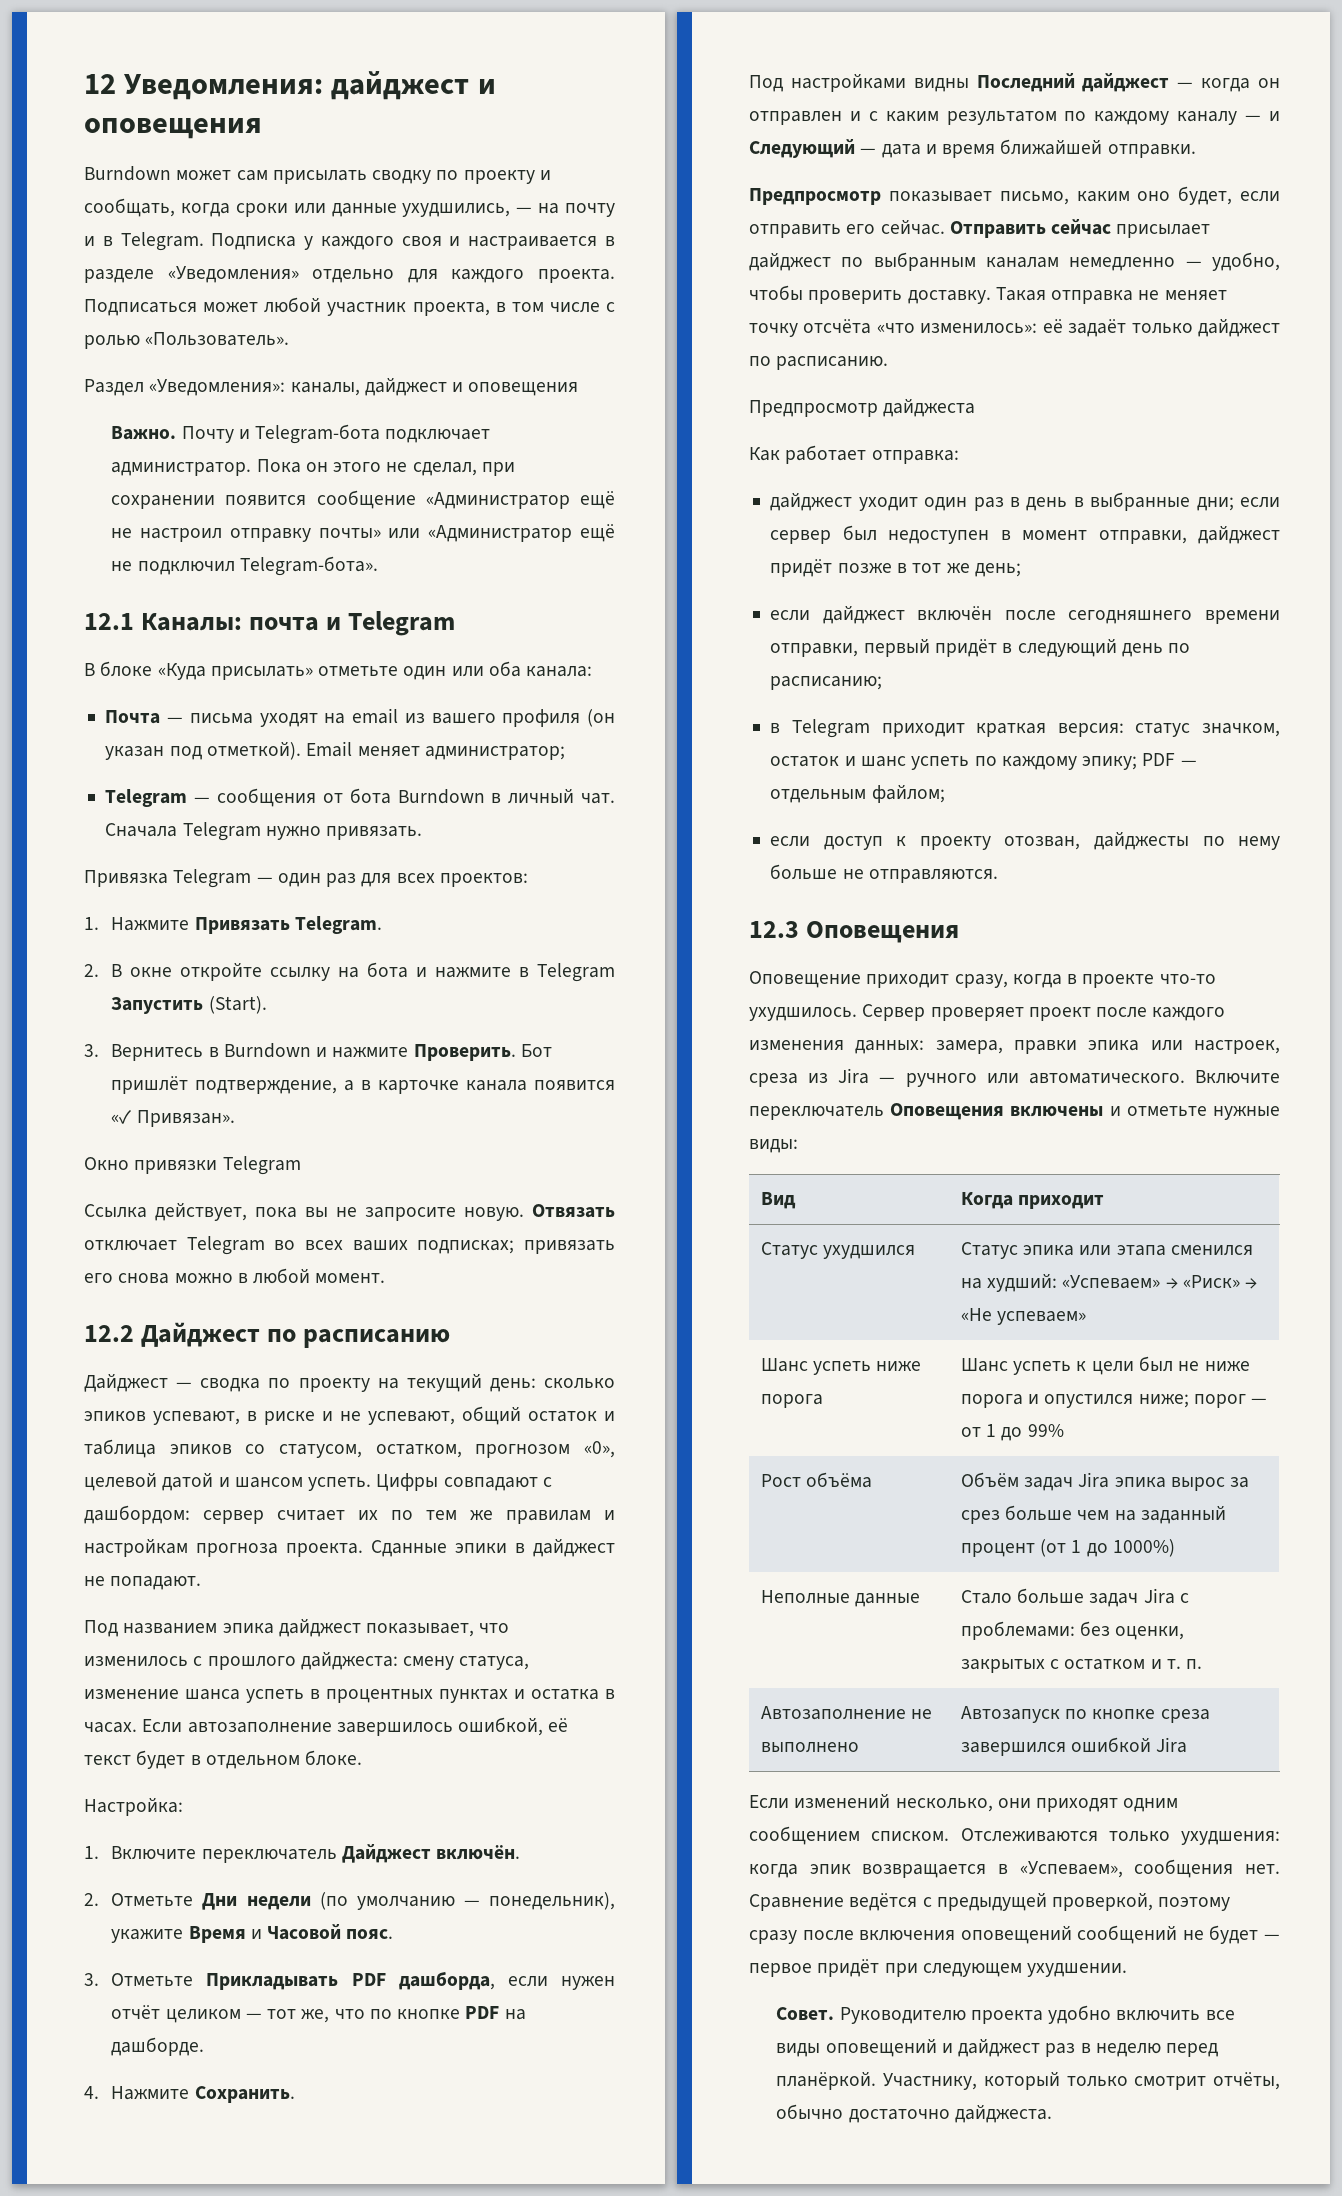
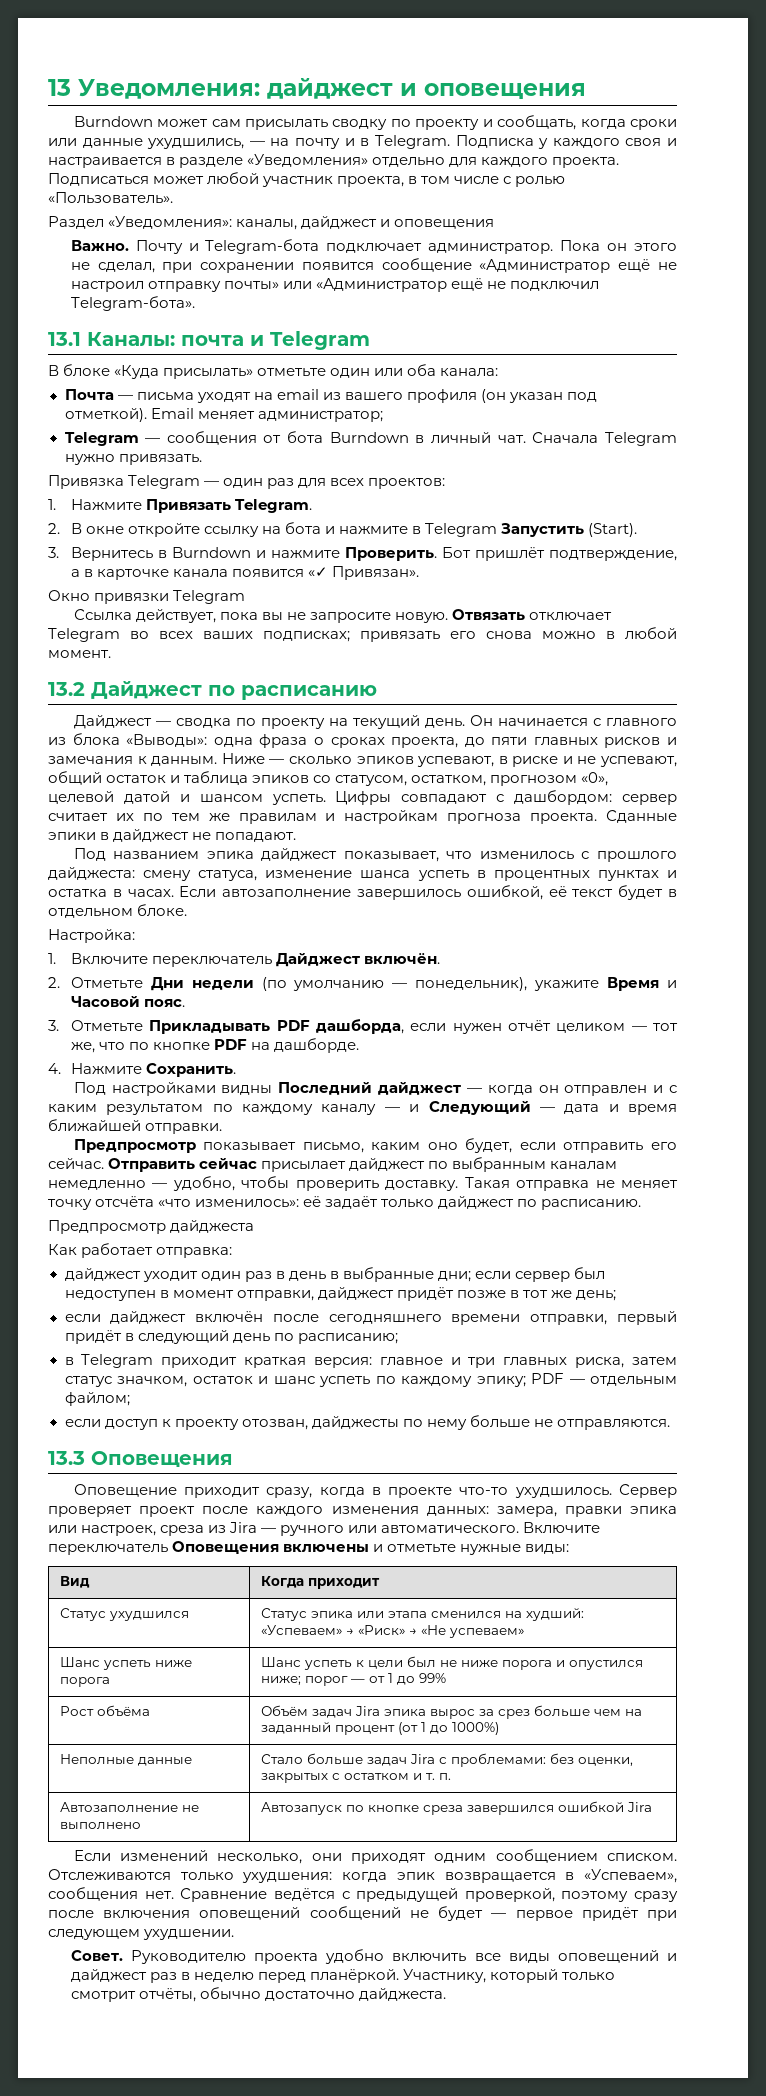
- 12 Уведомления: дайджест и оповещения
+ 13 Уведомления: дайджест и оповещения
- 12.1 Каналы: почта и Telegram
+ 13.1 Каналы: почта и Telegram
- 12.2 Дайджест по расписанию
+ 13.2 Дайджест по расписанию
- Дайджест — сводка по проекту на текущий день: сколько эпиков успевают, в риске и не успевают, общий остаток и таблица эпиков со статусом, остатком, прогнозом «0», целевой датой и шансом успеть.
+ Дайджест — сводка по проекту на текущий день. Он начинается с главного из блока «Выводы»: одна фраза о сроках проекта, до пяти главных рисков и замечания к данным. Ниже — сколько эпиков успевают, в риске и не успевают, общий остаток и таблица эпиков со статусом, остатком, прогнозом «0», целевой датой и шансом успеть.
- в Telegram приходит краткая версия: статус значком, остаток и шанс успеть по каждому эпику; PDF — отдельным файлом;
+ в Telegram приходит краткая версия: главное и три главных риска, затем статус значком, остаток и шанс успеть по каждому эпику; PDF — отдельным файлом;
- 12.3 Оповещения
+ 13.3 Оповещения

